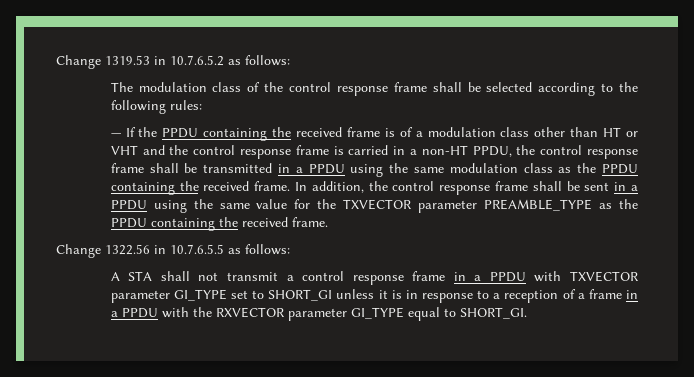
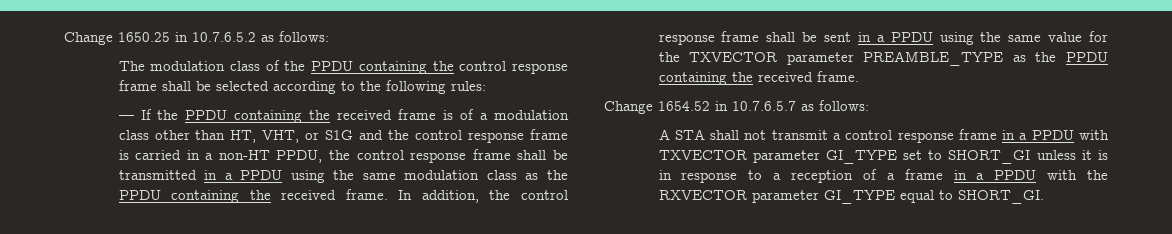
- Change 1319.53 in 10.7.6.5.2 as follows:
+ Change 1650.25 in 10.7.6.5.2 as follows:
- The modulation class of the control response frame shall be selected according to the following rules:
+ The modulation class of the PPDU containing the control response frame shall be selected according to the following rules:
- — If the PPDU containing the received frame is of a modulation class other than HT or VHT and the control response frame is carried in a non-HT PPDU, the control response frame shall be transmitted in a PPDU using the same modulation class as the PPDU containing the received frame.
+ — If the PPDU containing the received frame is of a modulation class other than HT, VHT, or S1G and the control response frame is carried in a non-HT PPDU, the control response frame shall be transmitted in a PPDU using the same modulation class as the PPDU containing the received frame.
- Change 1322.56 in 10.7.6.5.5 as follows:
+ Change 1654.52 in 10.7.6.5.7 as follows:

